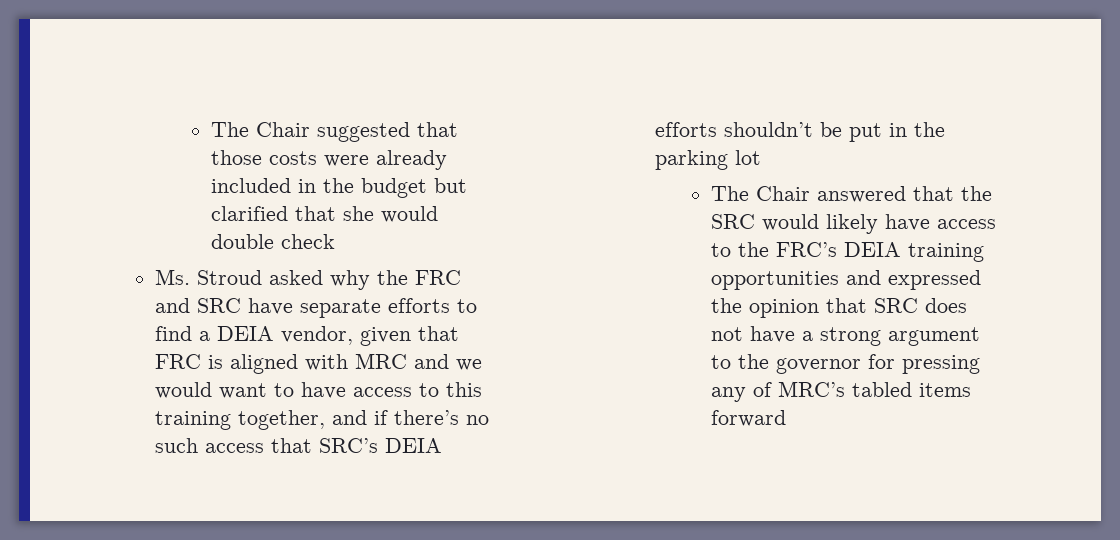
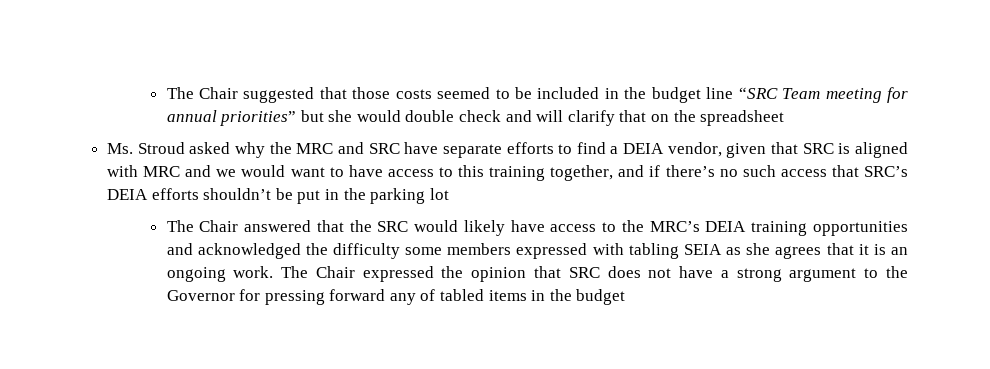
- The Chair suggested that those costs were already included in the budget but clarified that she would double check
+ The Chair suggested that those costs seemed to be included in the budget line “SRC Team meeting for annual priorities” but she would double check and will clarify that on the spreadsheet
- Ms. Stroud asked why the FRC and SRC have separate efforts to find a DEIA vendor, given that FRC is aligned with MRC and we would want to have access to this training together, and if there’s no such access that SRC’s DEIA efforts shouldn’t be put in the parking lot
+ Ms. Stroud asked why the MRC and SRC have separate efforts to find a DEIA vendor, given that SRC is aligned with MRC and we would want to have access to this training together, and if there’s no such access that SRC’s DEIA efforts shouldn’t be put in the parking lot
- The Chair answered that the SRC would likely have access to the FRC’s DEIA training opportunities and expressed the opinion that SRC does not have a strong argument to the governor for pressing any of MRC’s tabled items forward
+ The Chair answered that the SRC would likely have access to the MRC’s DEIA training opportunities and acknowledged the difficulty some members expressed with tabling SEIA as she agrees that it is an ongoing work. The Chair expressed the opinion that SRC does not have a strong argument to the Governor for pressing forward any of tabled items in the budget

